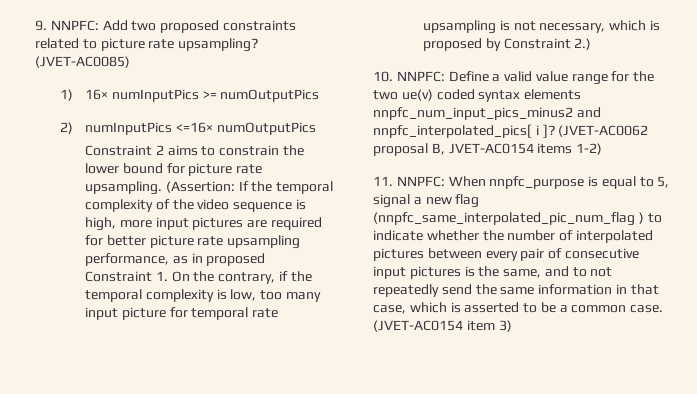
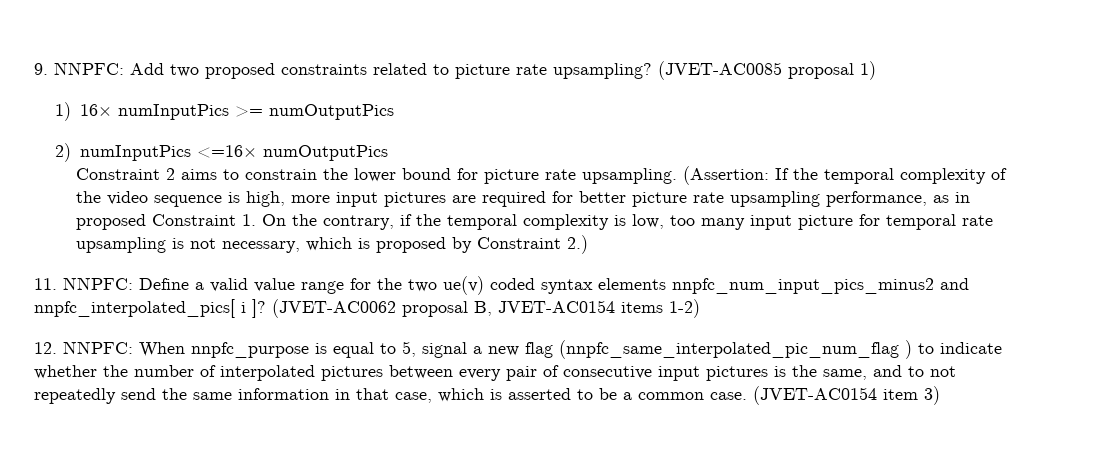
- (JVET-AC0085)
+ (JVET-AC0085 proposal 1)
- 10. NNPFC: Define a valid value range for the two ue(v) coded syntax elements nnpfc_num_input_pics_minus2 and nnpfc_interpolated_pics[ i ]?
+ 11. NNPFC: Define a valid value range for the two ue(v) coded syntax elements nnpfc_num_input_pics_minus2 and nnpfc_interpolated_pics[ i ]?
- 11. NNPFC: When nnpfc_purpose is equal to 5, signal a new flag (nnpfc_same_interpolated_pic_num_flag ) to indicate whether the number of interpolated pictures between every pair of consecutive input pictures is the same, and to not repeatedly send the same information in that case, which is asserted to be a common case.
+ 12. NNPFC: When nnpfc_purpose is equal to 5, signal a new flag (nnpfc_same_interpolated_pic_num_flag ) to indicate whether the number of interpolated pictures between every pair of consecutive input pictures is the same, and to not repeatedly send the same information in that case, which is asserted to be a common case.

